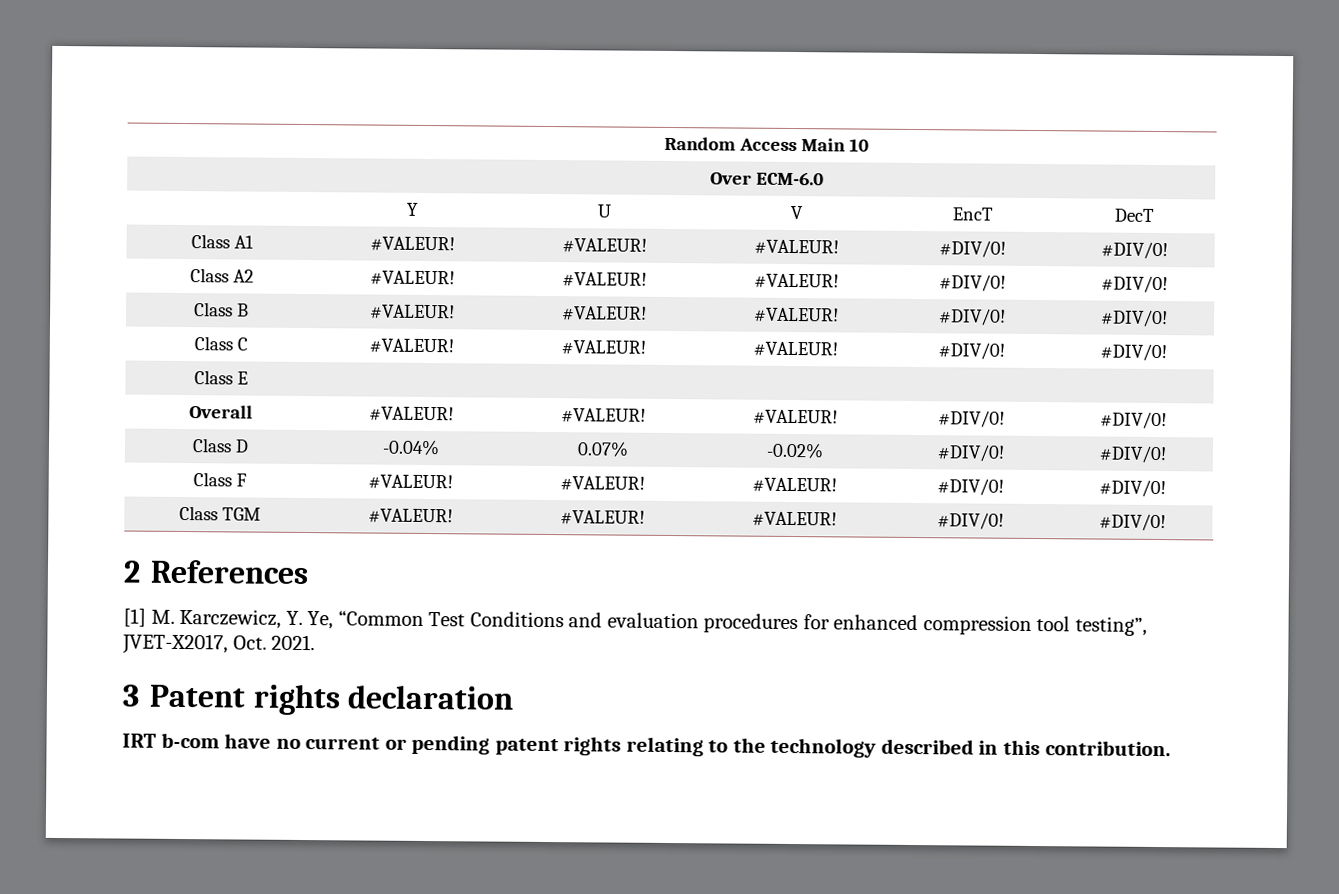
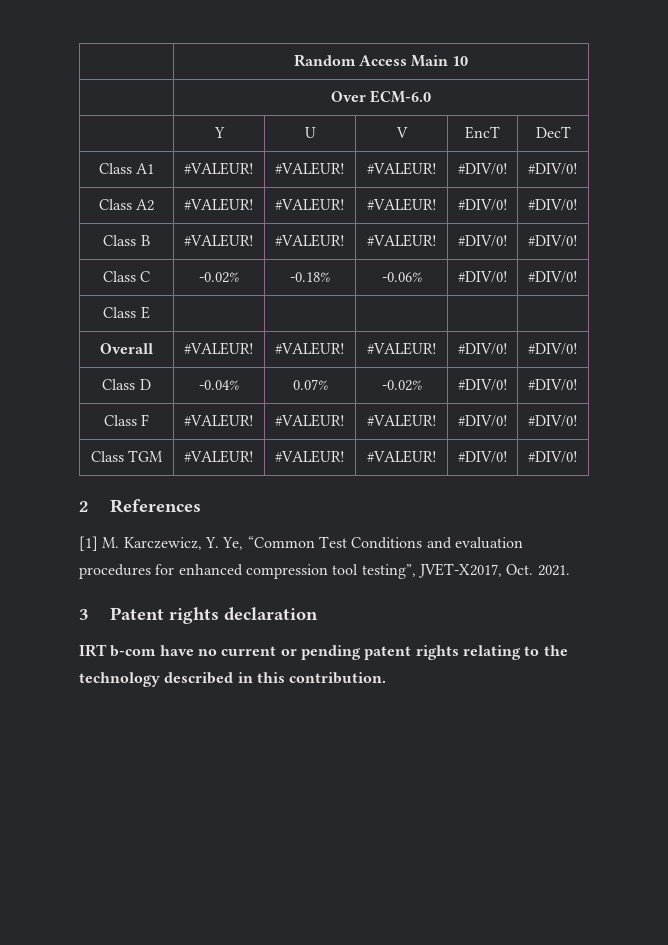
- Class C | #VALEUR! | #VALEUR! | #VALEUR! | #DIV/0! | #DIV/0!
+ Class C | -0.02% | -0.18% | -0.06% | #DIV/0! | #DIV/0!

